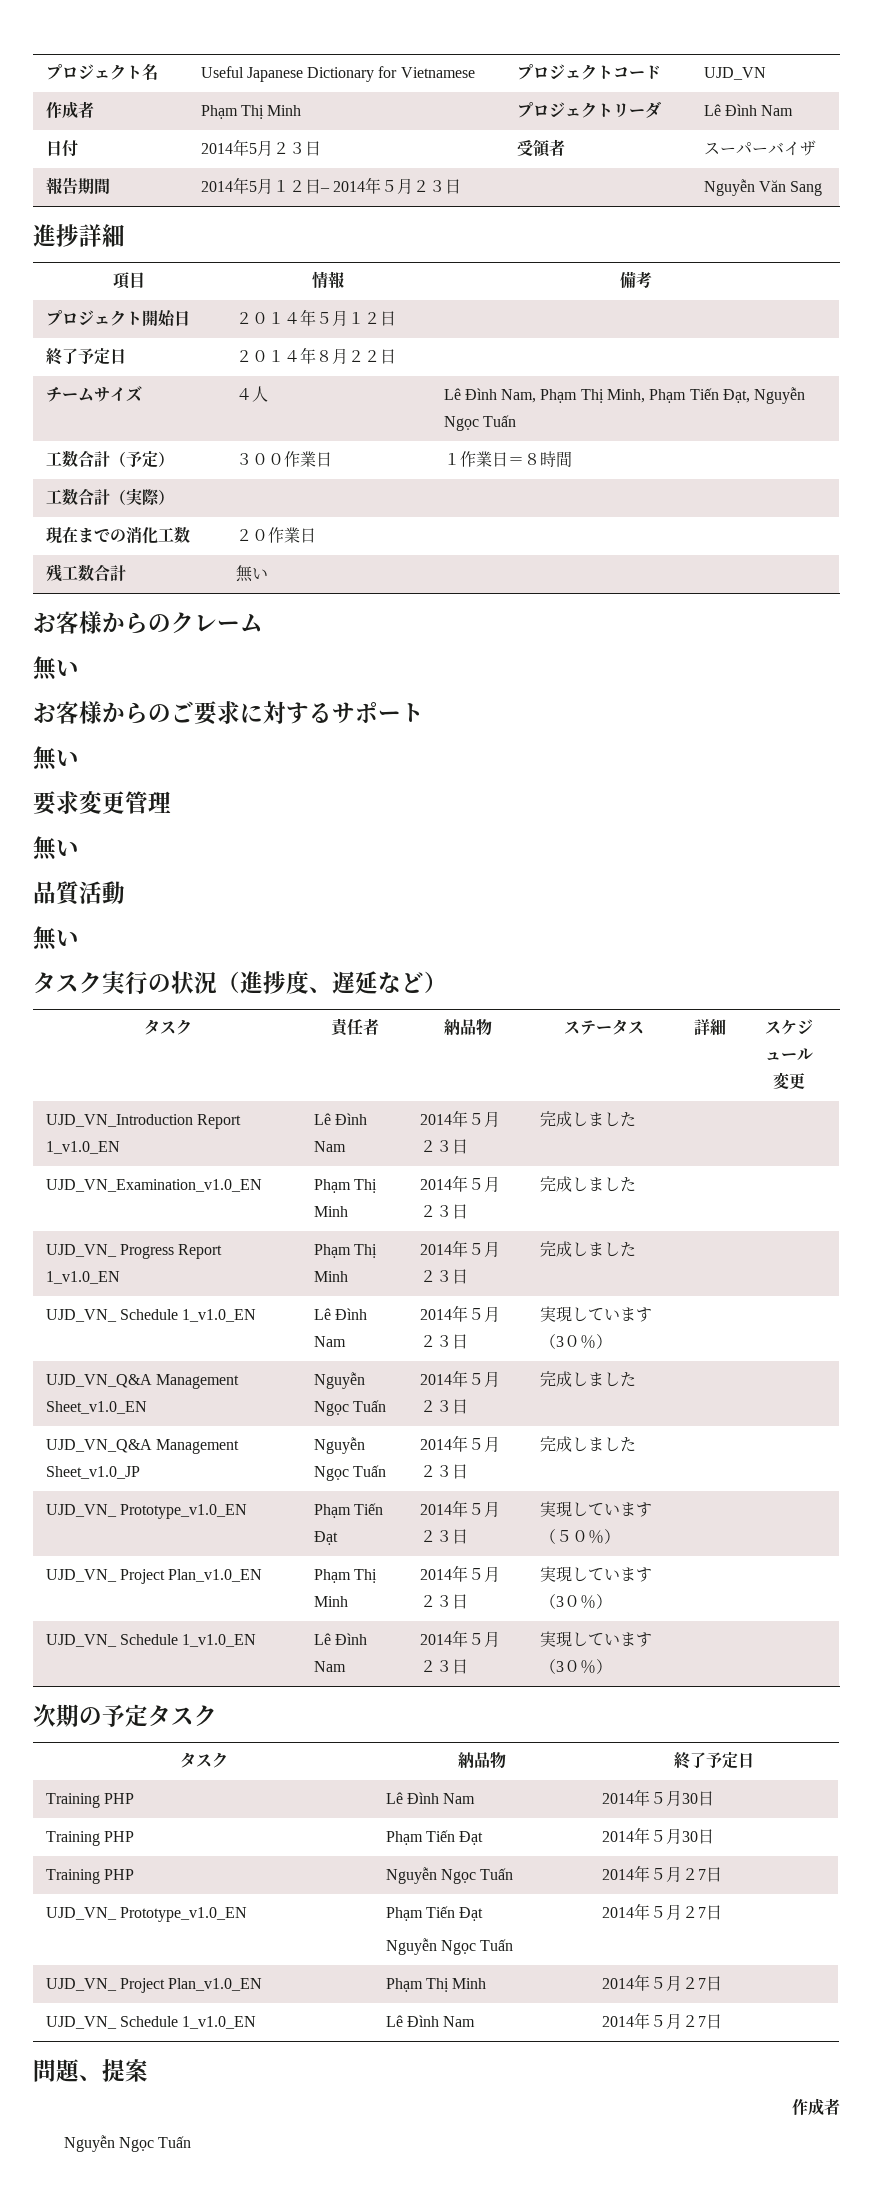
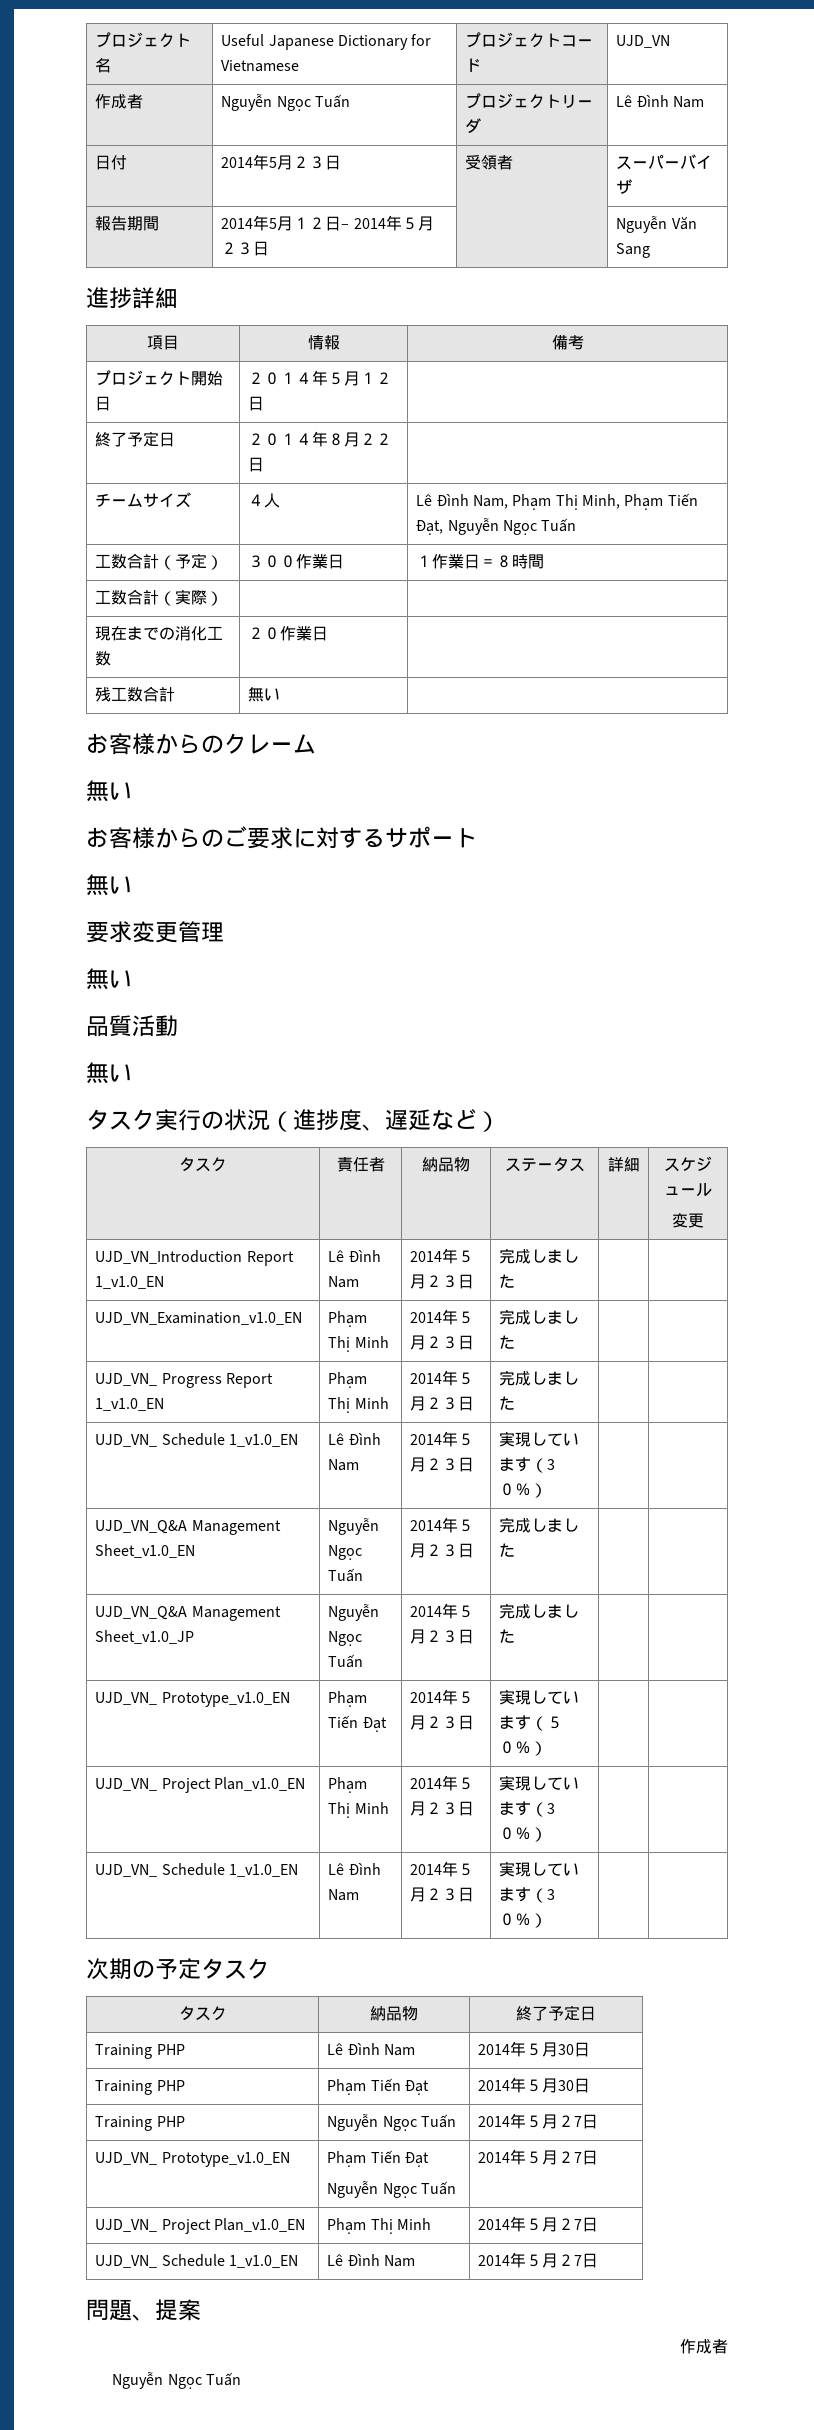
- 作成者 | Phạm Thị Minh | プロジェクトリーダ | Lê Đình Nam
+ 作成者 | Nguyễn Ngọc Tuấn | プロジェクトリーダ | Lê Đình Nam

